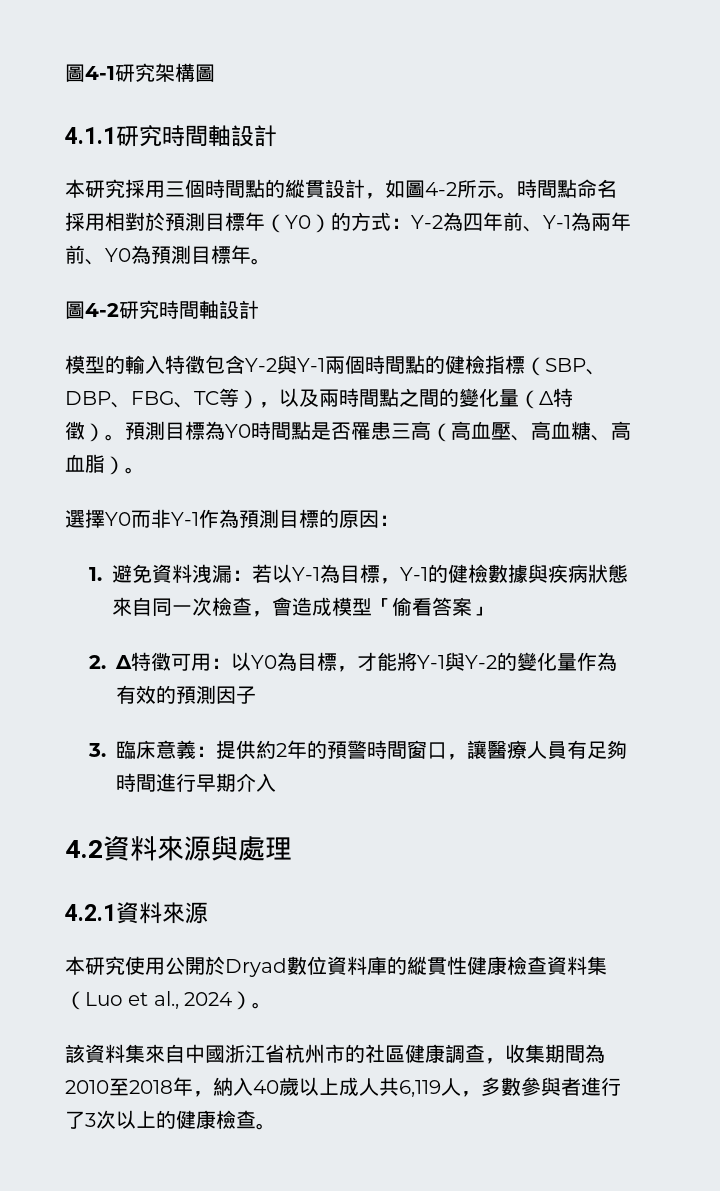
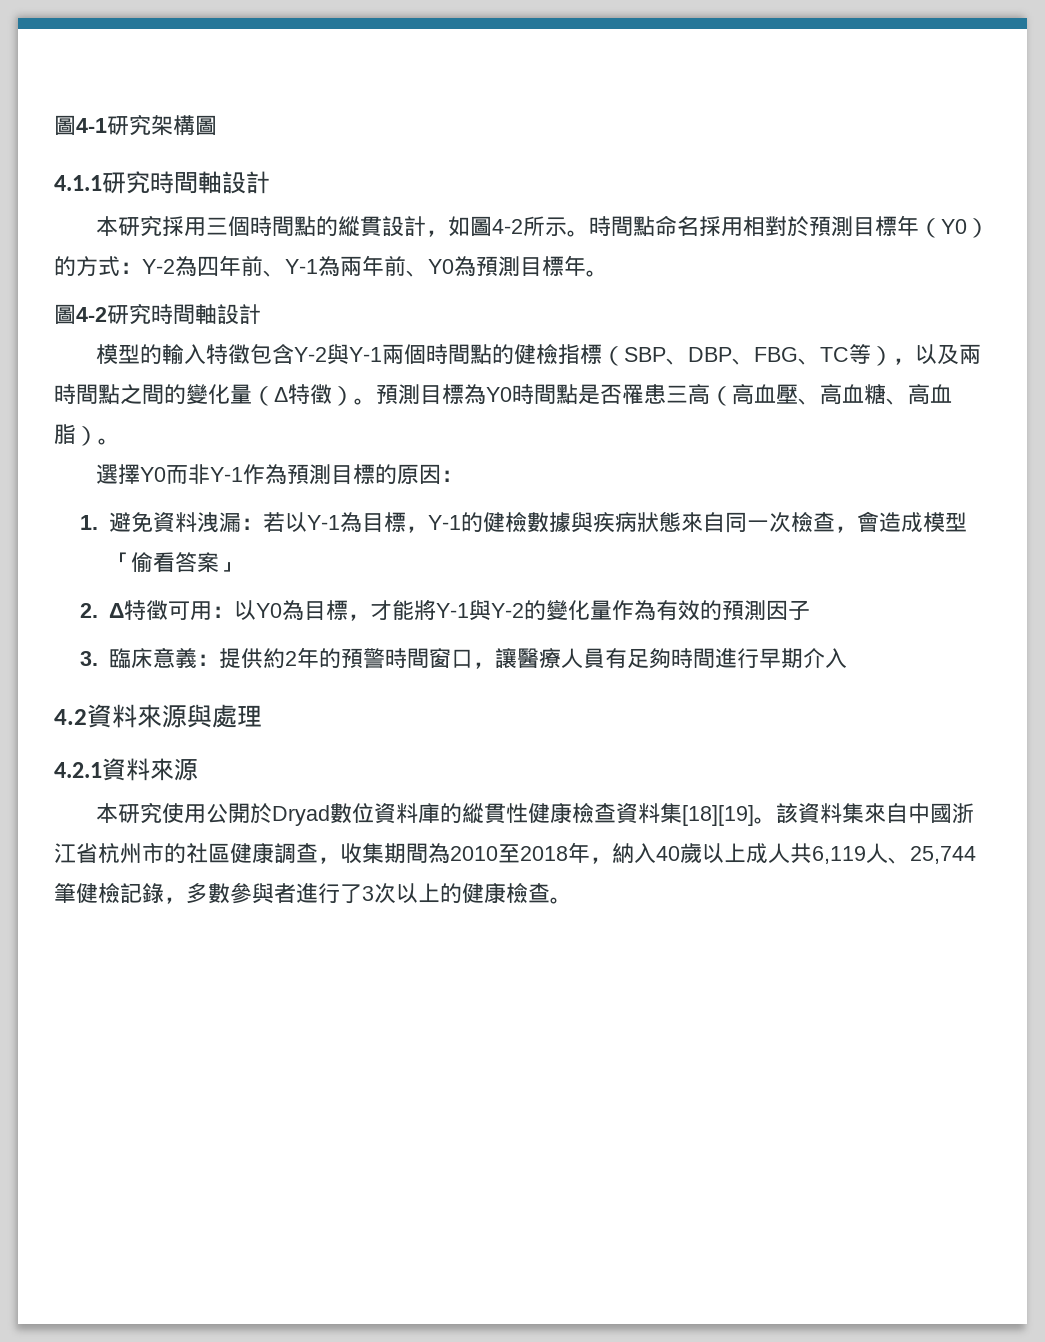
- 本研究使用公開於Dryad數位資料庫的縱貫性健康檢查資料集（Luo et al., 2024）。
- 該資料集來自中國浙江省杭州市的社區健康調查，收集期間為2010至2018年，納入40歲以上成人共6,119人，多數參與者進行了3次以上的健康檢查。
+ 本研究使用公開於Dryad數位資料庫的縱貫性健康檢查資料集[18][19]。該資料集來自中國浙江省杭州市的社區健康調查，收集期間為2010至2018年，納入40歲以上成人共6,119人、25,744筆健檢記錄，多數參與者進行了3次以上的健康檢查。

